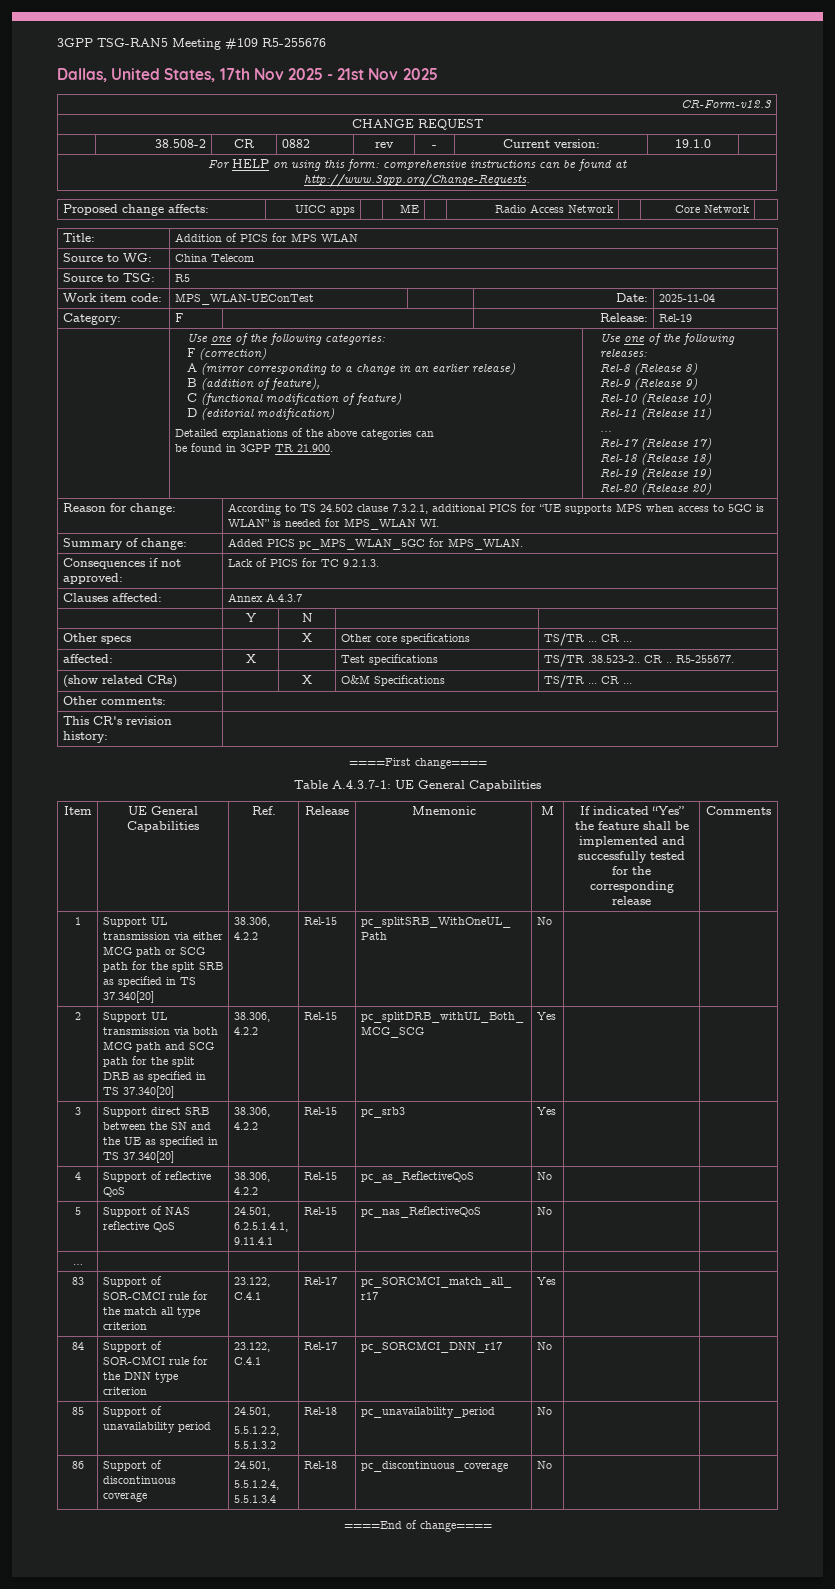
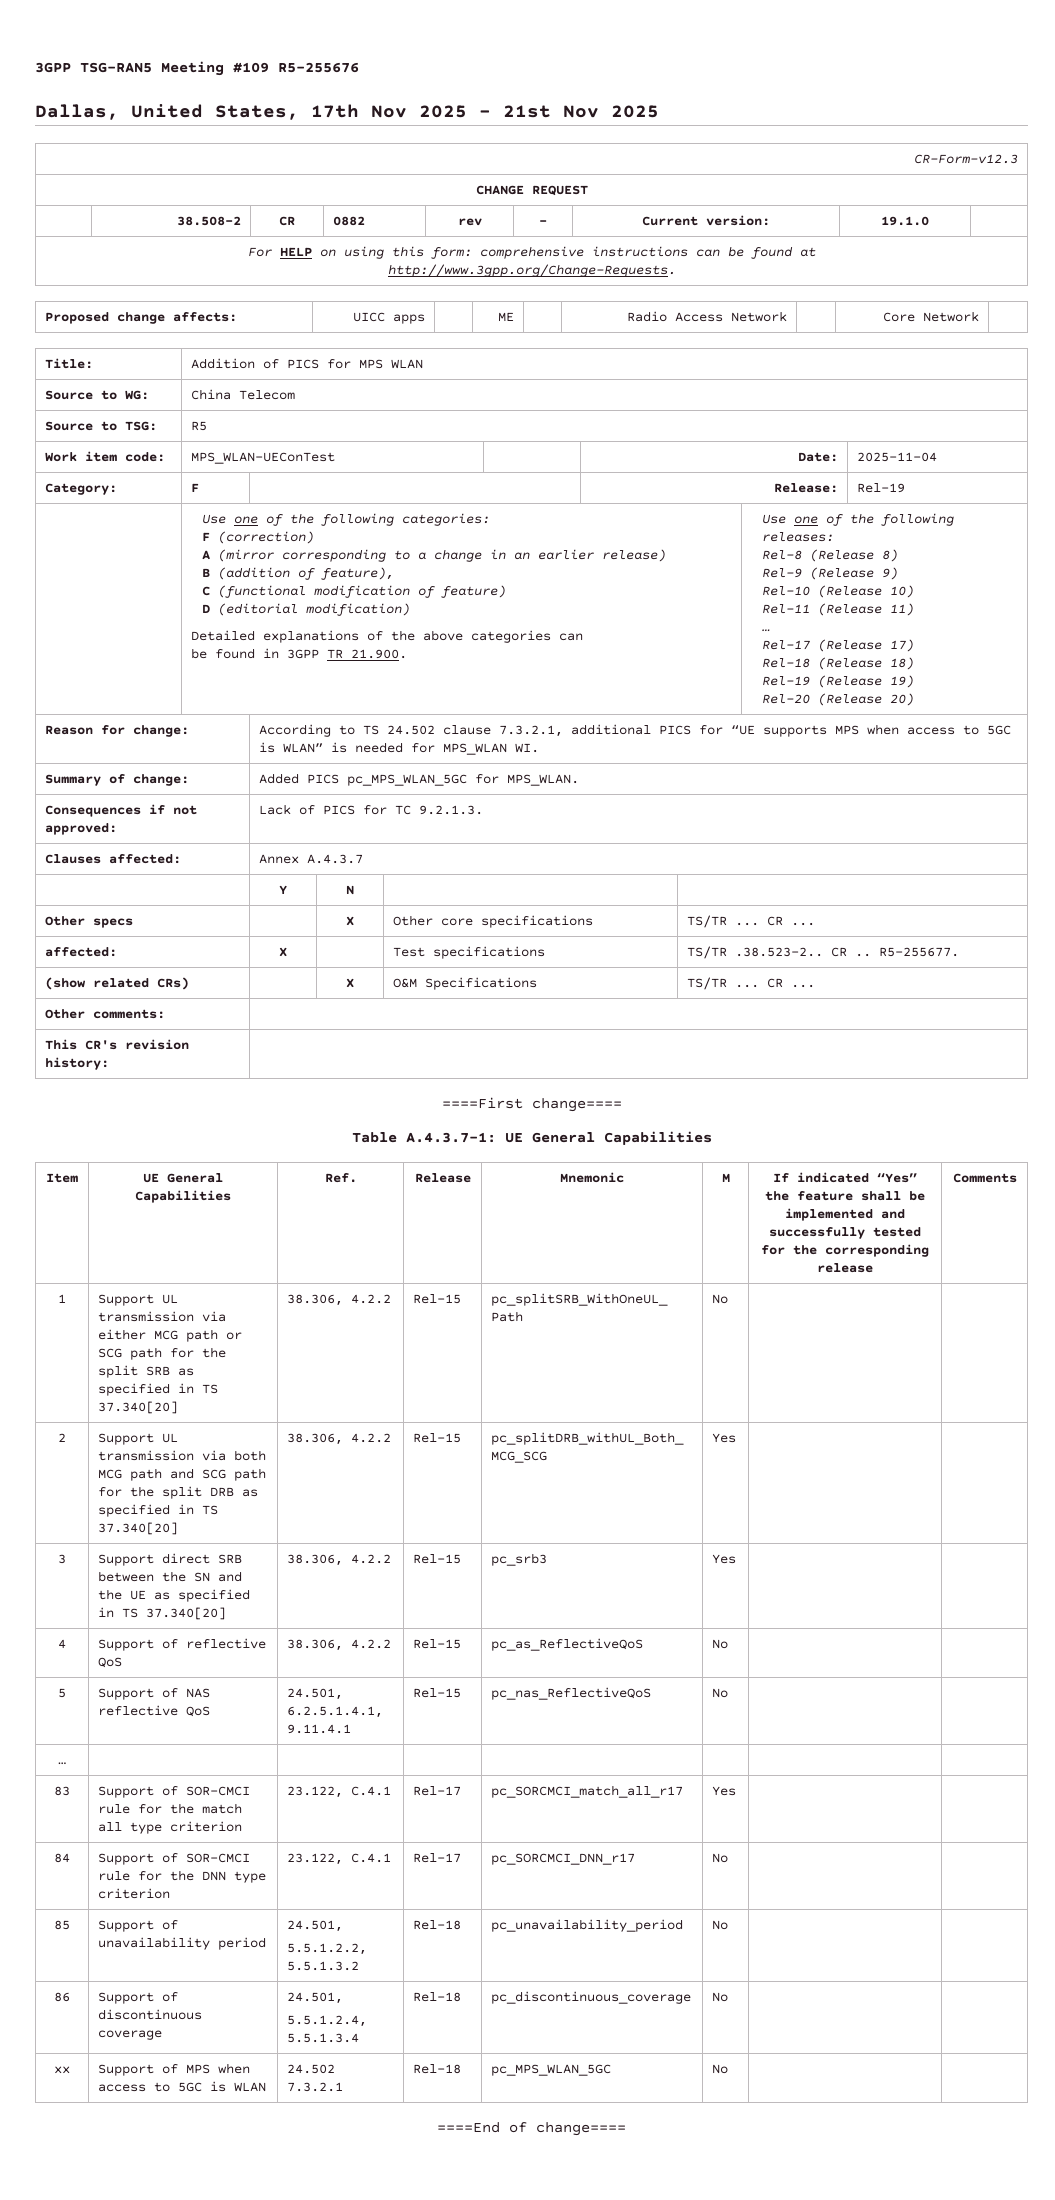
+ xx | Support of MPS when access to 5GC is WLAN | 24.502 7.3.2.1 | Rel-18 | pc_MPS_WLAN_5GC | No | |

